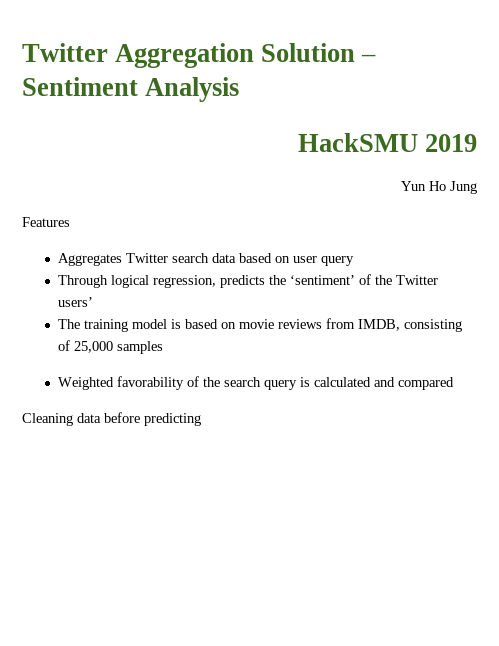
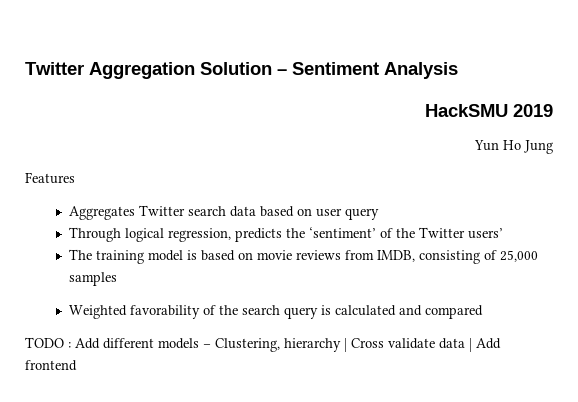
- Cleaning data before predicting
+ TODO : Add different models – Clustering, hierarchy | Cross validate data | Add frontend

